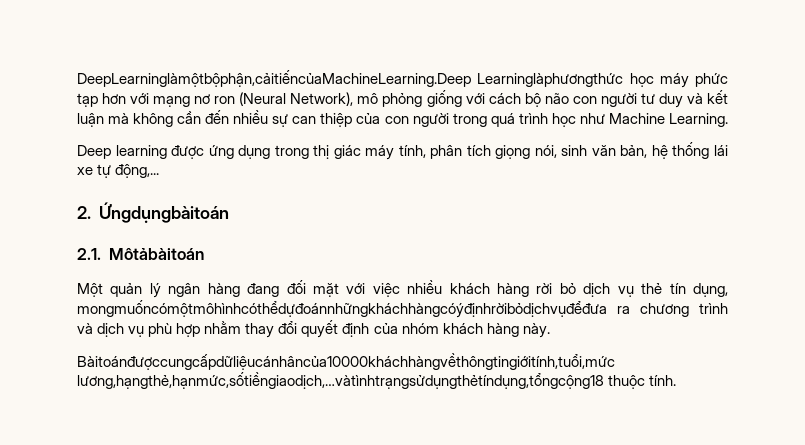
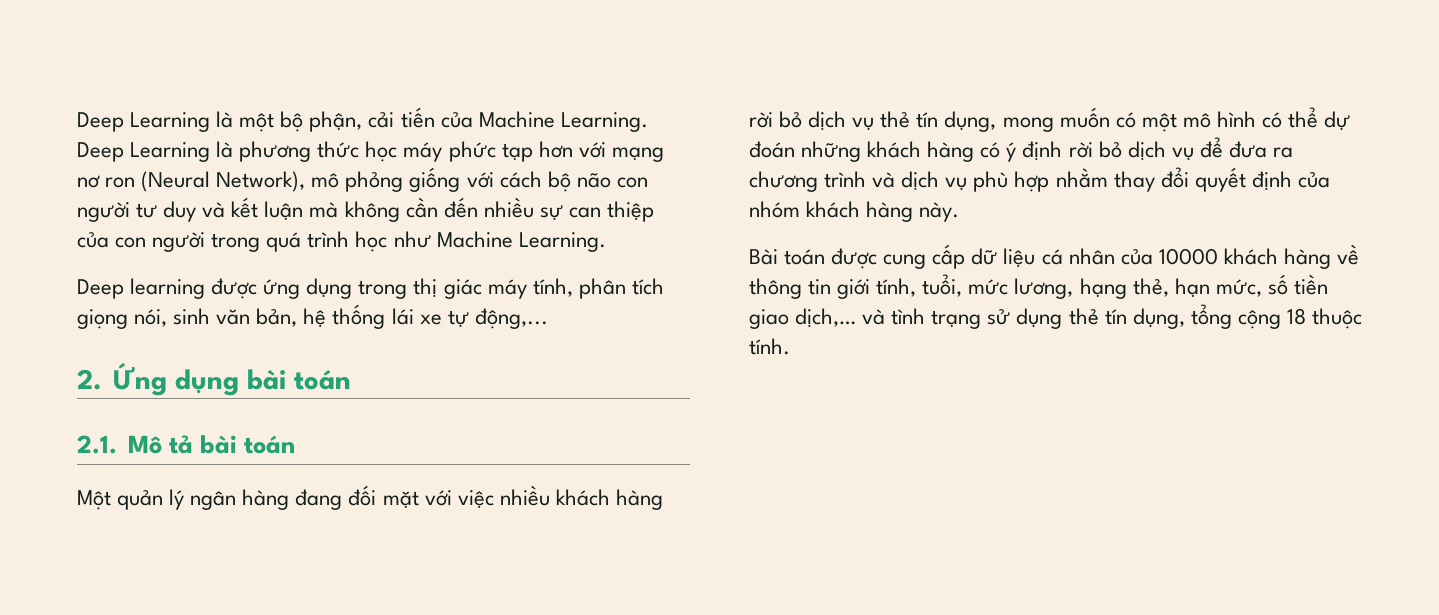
- DeepLearninglàmộtbộphận,cảitiếncủaMachineLearning.Deep Learninglàphươngthức học máy phức tạp hơn với mạng nơ ron (Neural Network), mô phỏng giống với cách bộ não con người tư duy và kết luận mà không cần đến nhiều sự can thiệp của con người trong quá trình học như Machine Learning.
+ Deep Learning là một bộ phận, cải tiến của Machine Learning. Deep Learning là phương thức học máy phức tạp hơn với mạng nơ ron (Neural Network), mô phỏng giống với cách bộ não con người tư duy và kết luận mà không cần đến nhiều sự can thiệp của con người trong quá trình học như Machine Learning.
- 2. Ứngdụngbàitoán
- 2.1. Môtảbàitoán
+ 2. Ứng dụng bài toán
+ 2.1. Mô tả bài toán
- Một quản lý ngân hàng đang đối mặt với việc nhiều khách hàng rời bỏ dịch vụ thẻ tín dụng, mongmuốncómộtmôhìnhcóthểdựđoánnhữngkháchhàngcóýđịnhrờibỏdịchvụđểđưa ra chương trình và dịch vụ phù hợp nhằm thay đổi quyết định của nhóm khách hàng này.
+ Một quản lý ngân hàng đang đối mặt với việc nhiều khách hàng rời bỏ dịch vụ thẻ tín dụng, mong muốn có một mô hình có thể dự đoán những khách hàng có ý định rời bỏ dịch vụ để đưa ra chương trình và dịch vụ phù hợp nhằm thay đổi quyết định của nhóm khách hàng này.
- Bàitoánđượccungcấpdữliệucánhâncủa10000kháchhàngvềthôngtingiớitính,tuổi,mức lương,hạngthẻ,hạnmức,sốtiềngiaodịch,…vàtìnhtrạngsửdụngthẻtíndụng,tổngcộng18 thuộc tính.
+ Bài toán được cung cấp dữ liệu cá nhân của 10000 khách hàng về thông tin giới tính, tuổi, mức lương, hạng thẻ, hạn mức, số tiền giao dịch,… và tình trạng sử dụng thẻ tín dụng, tổng cộng 18 thuộc tính.

